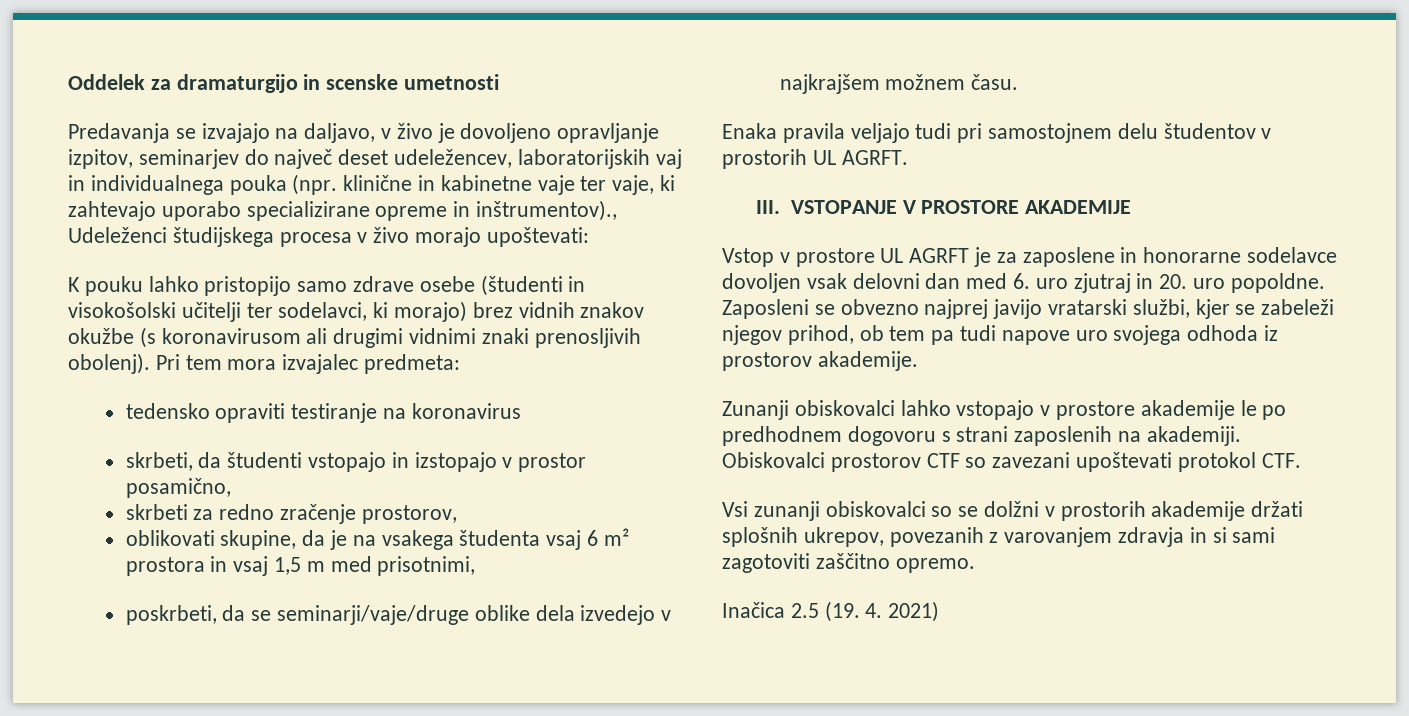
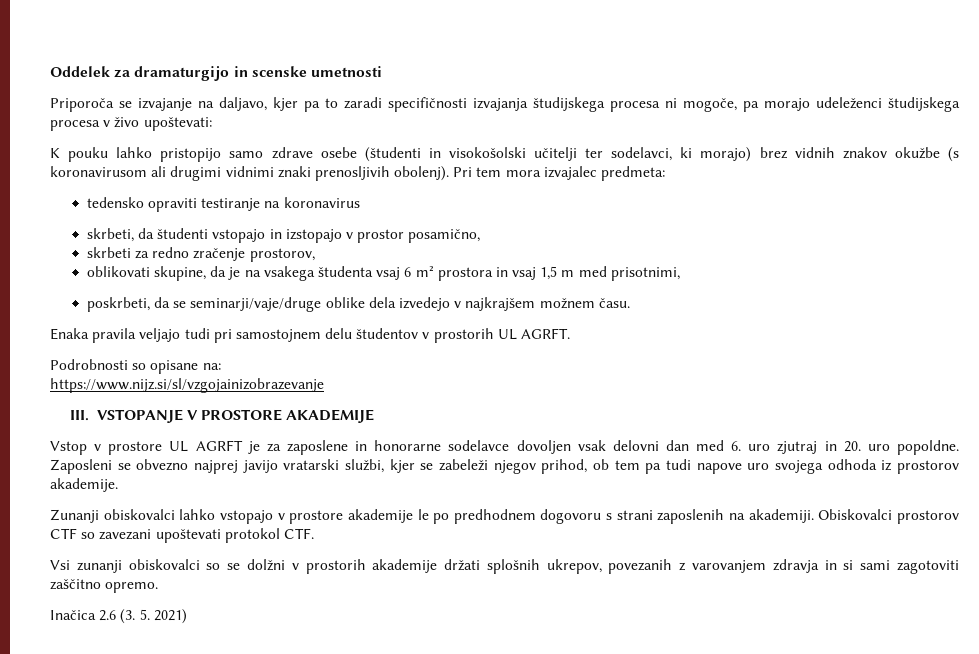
- Predavanja se izvajajo na daljavo, v živo je dovoljeno opravljanje izpitov, seminarjev do največ deset udeležencev, laboratorijskih vaj in individualnega pouka (npr. klinične in kabinetne vaje ter vaje, ki zahtevajo uporabo specializirane opreme in inštrumentov)., Udeleženci študijskega procesa v živo morajo upoštevati:
+ Priporoča se izvajanje na daljavo, kjer pa to zaradi specifičnosti izvajanja študijskega procesa ni mogoče, pa morajo udeleženci študijskega procesa v živo upoštevati:
+ Podrobnosti so opisane na:
+ https://www.nijz.si/sl/vzgojainizobrazevanje
- Inačica 2.5 (19. 4. 2021)
+ Inačica 2.6 (3. 5. 2021)

